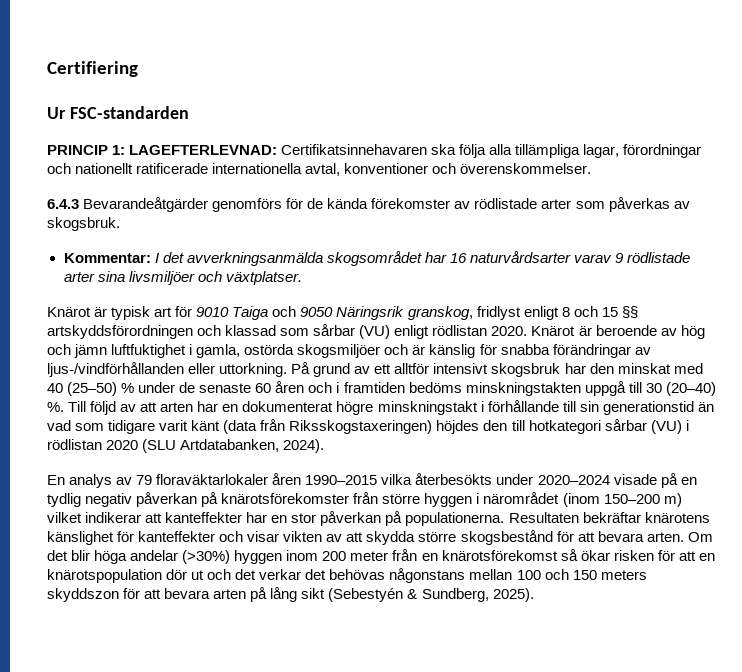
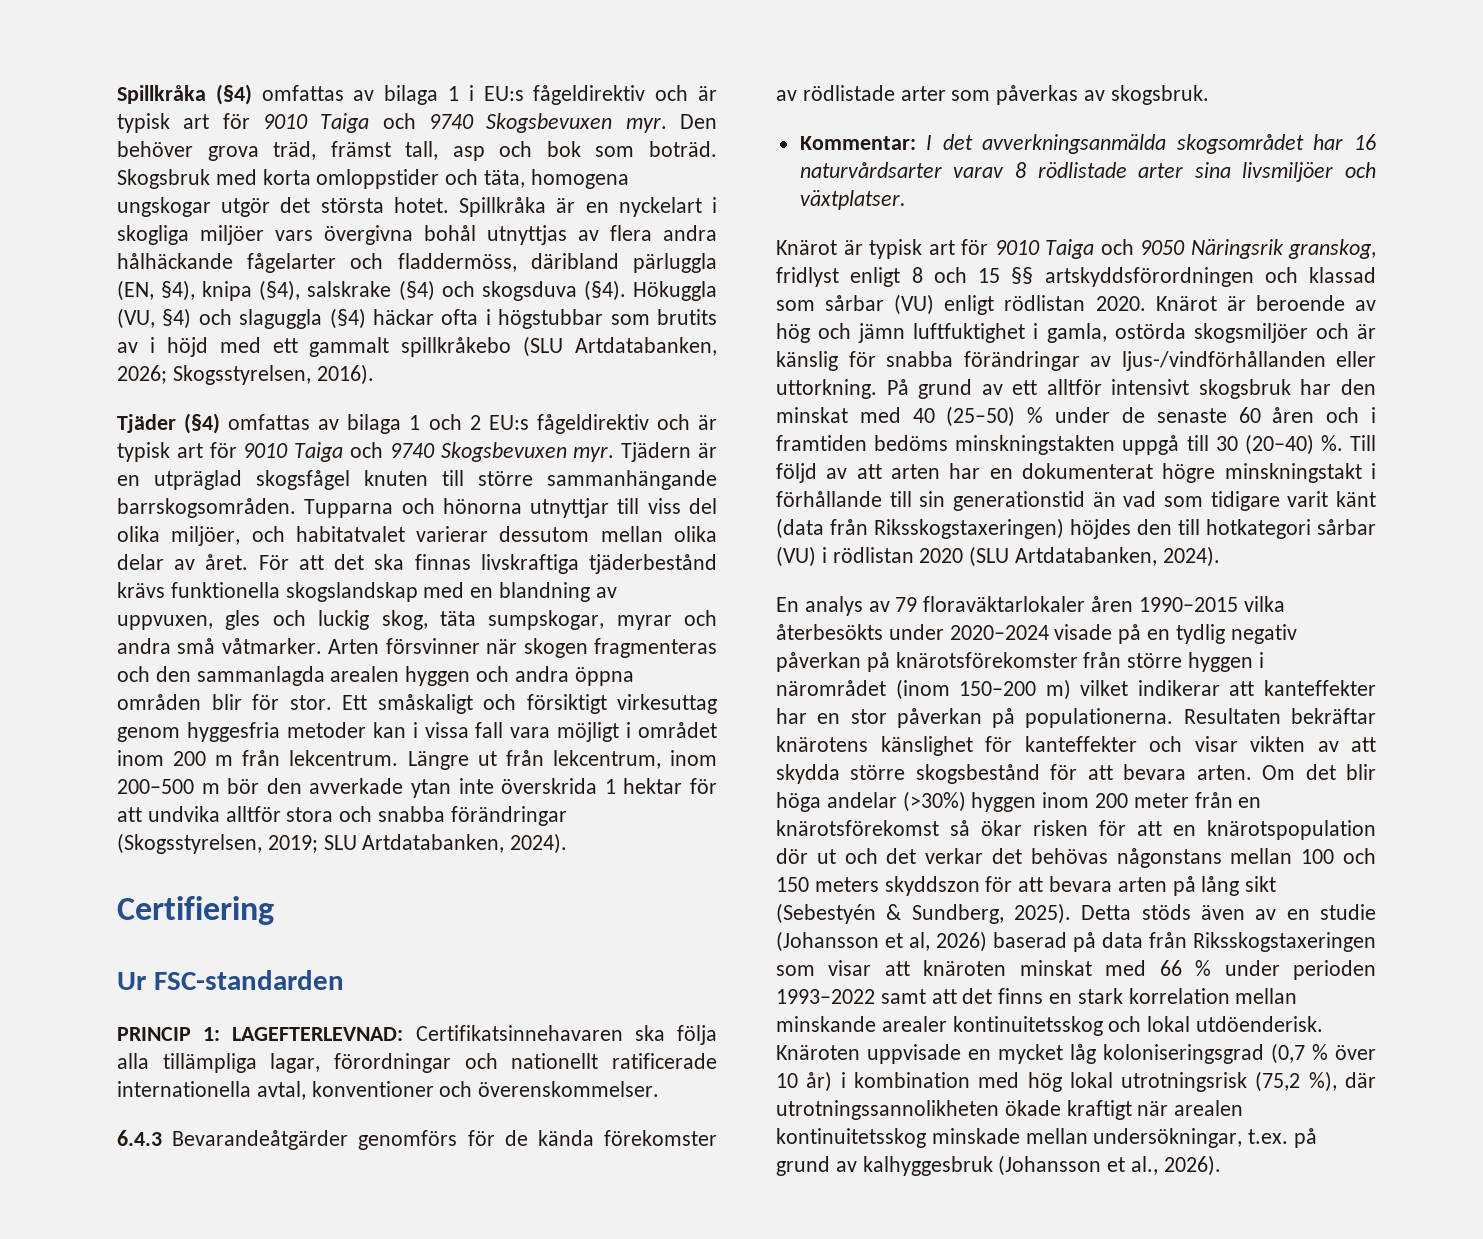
+ Spillkråka (§4) omfattas av bilaga 1 i EU:s fågeldirektiv och är typisk art för 9010 Taiga och 9740 Skogsbevuxen myr. Den behöver grova träd, främst tall, asp och bok som boträd. Skogsbruk med korta omloppstider och täta, homogena ungskogar utgör det största hotet. Spillkråka är en nyckelart i skogliga miljöer vars övergivna bohål utnyttjas av flera andra hålhäckande fågelarter och fladdermöss, däribland pärluggla (EN, §4), knipa (§4), salskrake (§4) och skogsduva (§4). Hökuggla (VU, §4) och slaguggla (§4) häckar ofta i högstubbar som brutits av i höjd med ett gammalt spillkråkebo (SLU Artdatabanken, 2026; Skogsstyrelsen, 2016).
+ Tjäder (§4) omfattas av bilaga 1 och 2 EU:s fågeldirektiv och är typisk art för 9010 Taiga och 9740 Skogsbevuxen myr. Tjädern är en utpräglad skogsfågel knuten till större sammanhängande barrskogsområden. Tupparna och hönorna utnyttjar till viss del olika miljöer, och habitatvalet varierar dessutom mellan olika delar av året. För att det ska finnas livskraftiga tjäderbestånd krävs funktionella skogslandskap med en blandning av uppvuxen, gles och luckig skog, täta sumpskogar, myrar och andra små våtmarker. Arten försvinner när skogen fragmenteras och den sammanlagda arealen hyggen och andra öppna områden blir för stor. Ett småskaligt och försiktigt virkesuttag genom hyggesfria metoder kan i vissa fall vara möjligt i området inom 200 m från lekcentrum. Längre ut från lekcentrum, inom 200–500 m bör den avverkade ytan inte överskrida 1 hektar för att undvika alltför stora och snabba förändringar (Skogsstyrelsen, 2019; SLU Artdatabanken, 2024).
- Kommentar: I det avverkningsanmälda skogsområdet har 16 naturvårdsarter varav 9 rödlistade arter sina livsmiljöer och växtplatser.
+ Kommentar: I det avverkningsanmälda skogsområdet har 16 naturvårdsarter varav 8 rödlistade arter sina livsmiljöer och växtplatser.
+ Detta stöds även av en studie (Johansson et al, 2026) baserad på data från Riksskogstaxeringen som visar att knäroten minskat med 66 % under perioden 1993–2022 samt att det finns en stark korrelation mellan minskande arealer kontinuitetsskog och lokal utdöenderisk. Knäroten uppvisade en mycket låg koloniseringsgrad (0,7 % över 10 år) i kombination med hög lokal utrotningsrisk (75,2 %), där utrotningssannolikheten ökade kraftigt när arealen kontinuitetsskog minskade mellan undersökningar, t.ex. på grund av kalhyggesbruk (Johansson et al., 2026).

